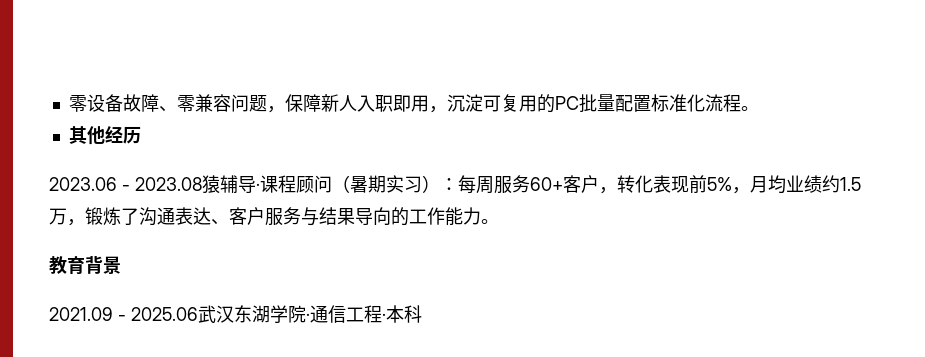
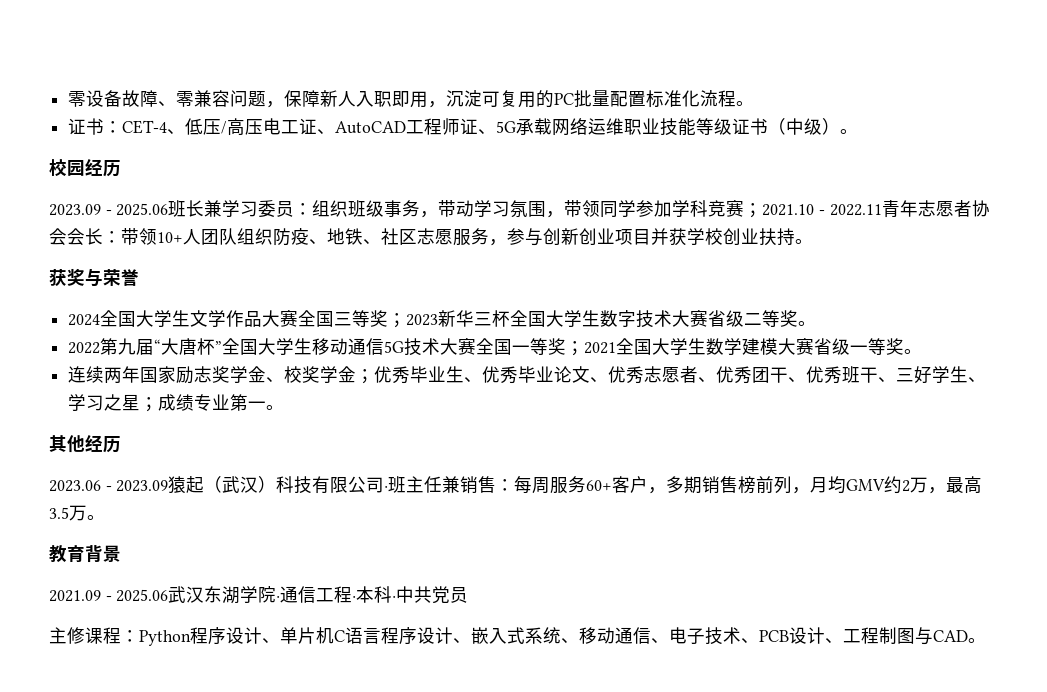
+ 证书：CET-4、低压/高压电工证、AutoCAD工程师证、5G承载网络运维职业技能等级证书（中级）。
+ 校园经历
+ 2023.09 - 2025.06班长兼学习委员：组织班级事务，带动学习氛围，带领同学参加学科竞赛；2021.10 - 2022.11青年志愿者协会会长：带领10+人团队组织防疫、地铁、社区志愿服务，参与创新创业项目并获学校创业扶持。
+ 获奖与荣誉
+ 2024全国大学生文学作品大赛全国三等奖；2023新华三杯全国大学生数字技术大赛省级二等奖。
+ 2022第九届“大唐杯”全国大学生移动通信5G技术大赛全国一等奖；2021全国大学生数学建模大赛省级一等奖。
+ 连续两年国家励志奖学金、校奖学金；优秀毕业生、优秀毕业论文、优秀志愿者、优秀团干、优秀班干、三好学生、学习之星；成绩专业第一。
  其他经历
- 2023.06 - 2023.08猿辅导·课程顾问（暑期实习）：每周服务60+客户，转化表现前5%，月均业绩约1.5万，锻炼了沟通表达、客户服务与结果导向的工作能力。
+ 2023.06 - 2023.09猿起（武汉）科技有限公司·班主任兼销售：每周服务60+客户，多期销售榜前列，月均GMV约2万，最高3.5万。
- 2021.09 - 2025.06武汉东湖学院·通信工程·本科
+ 2021.09 - 2025.06武汉东湖学院·通信工程·本科·中共党员
+ 主修课程：Python程序设计、单片机C语言程序设计、嵌入式系统、移动通信、电子技术、PCB设计、工程制图与CAD。

